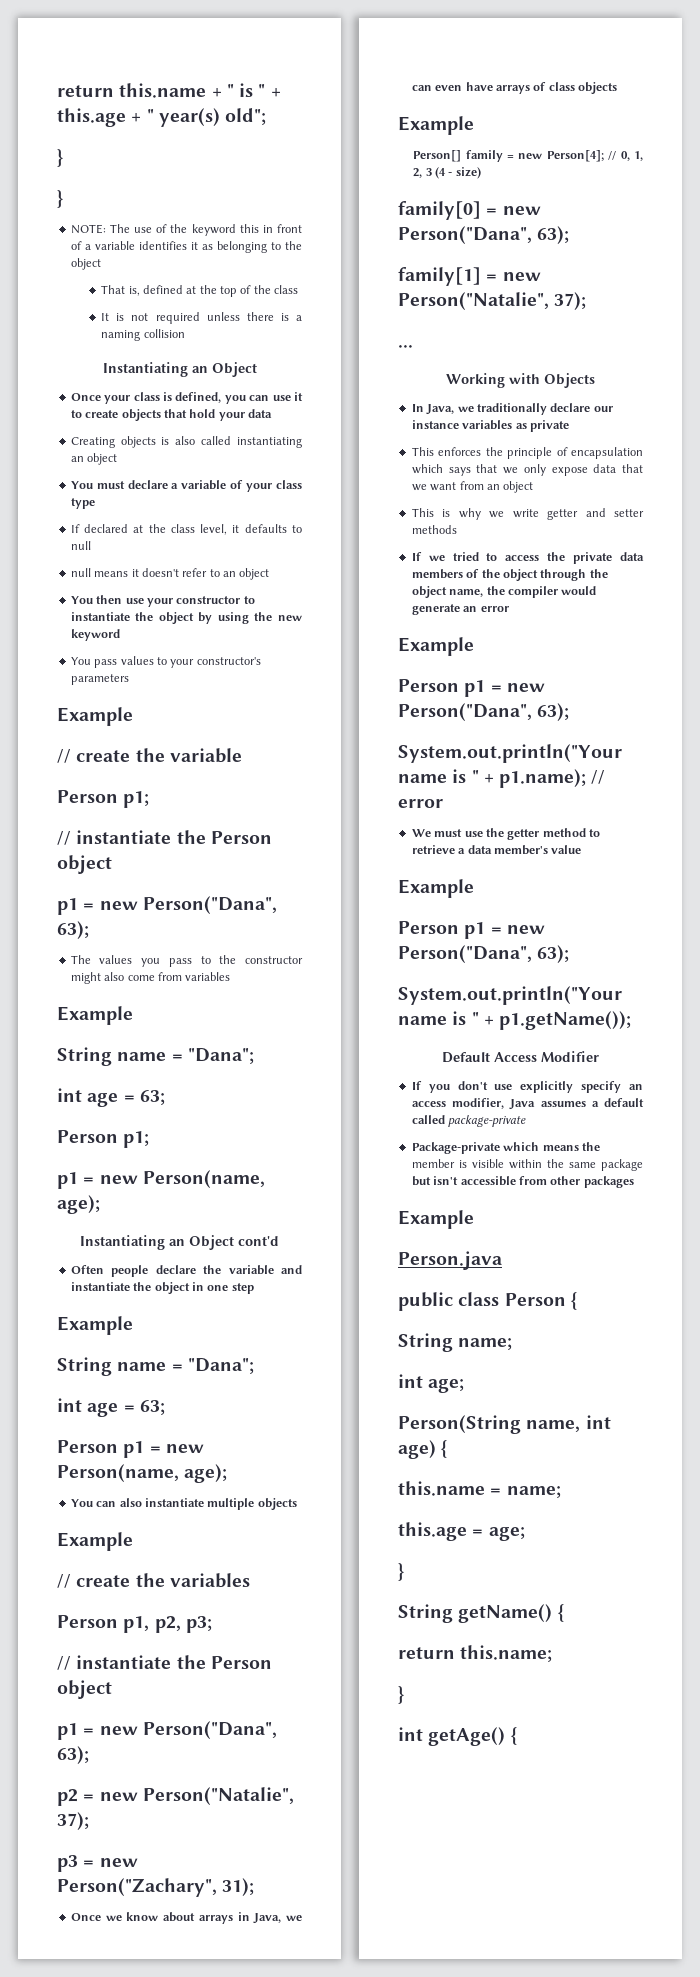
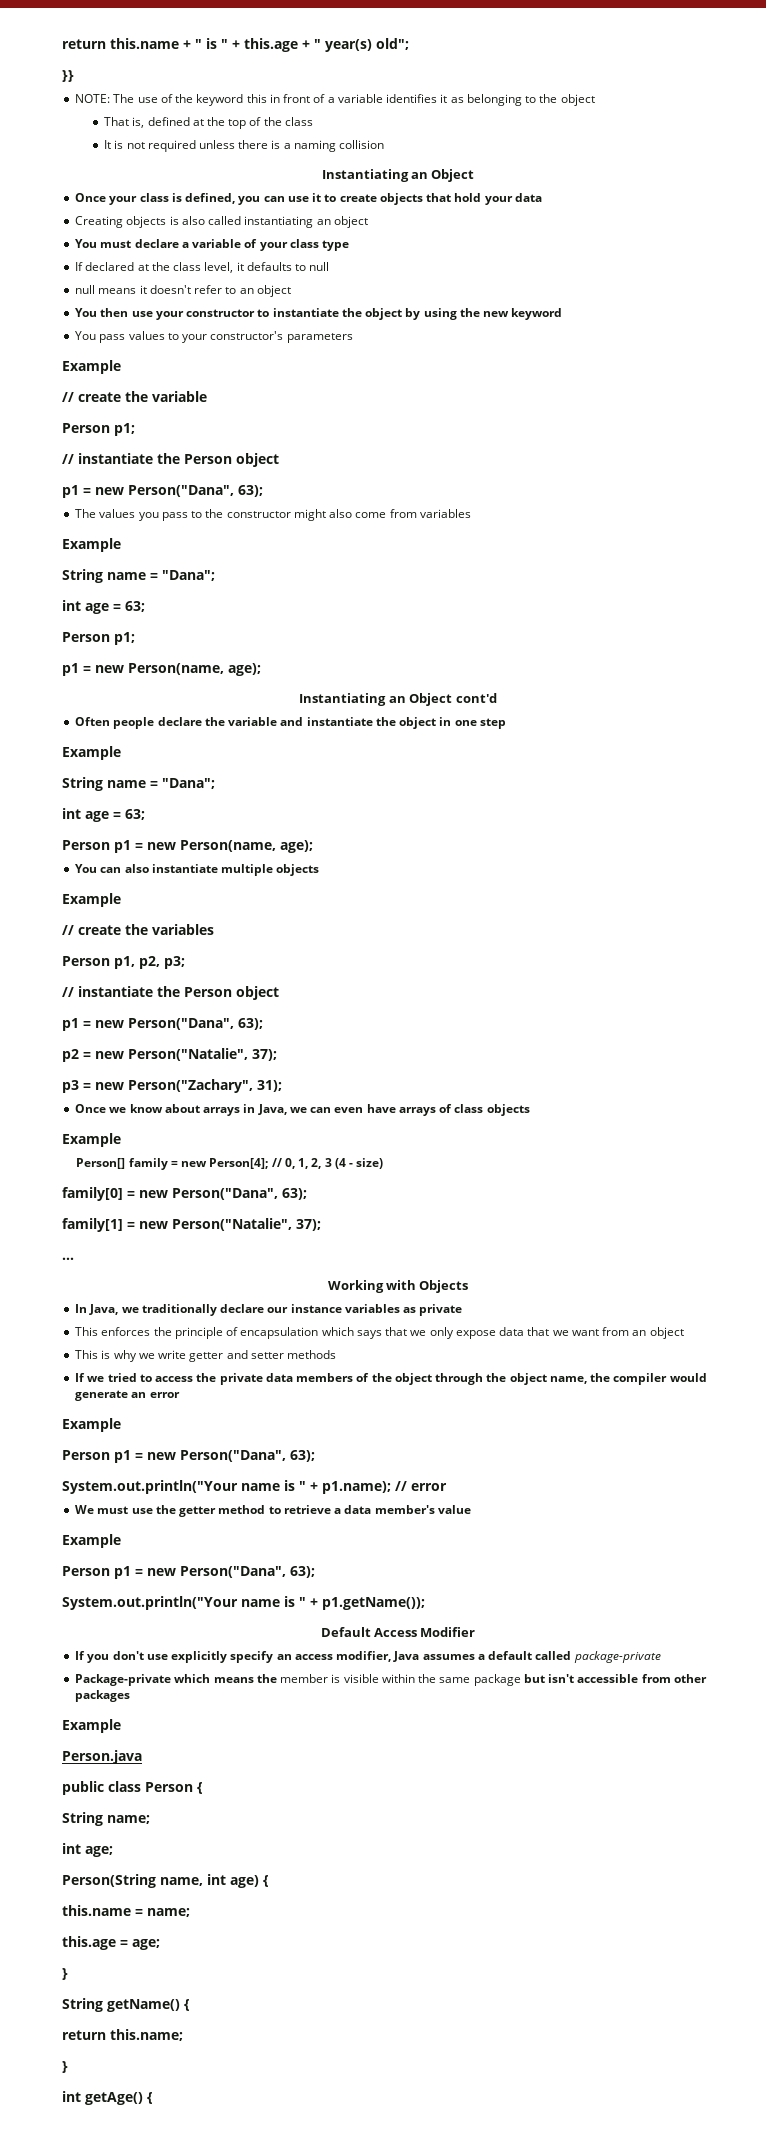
  return this.name + " is " + this.age + " year(s) old";
- }
- }
+ }}

